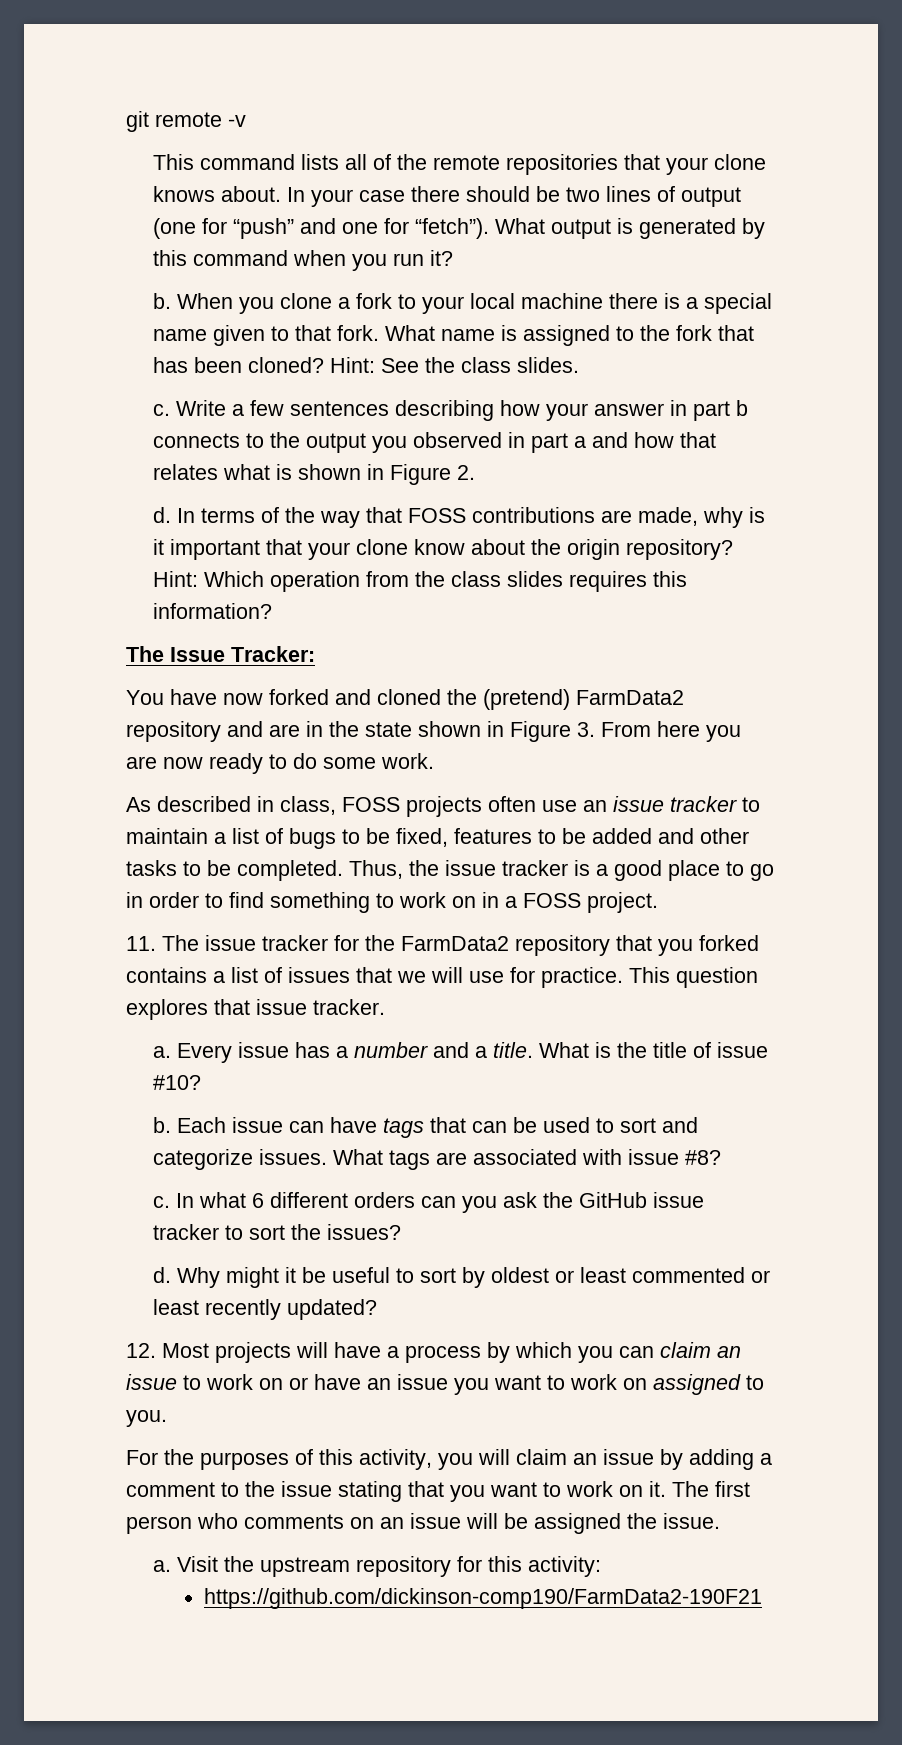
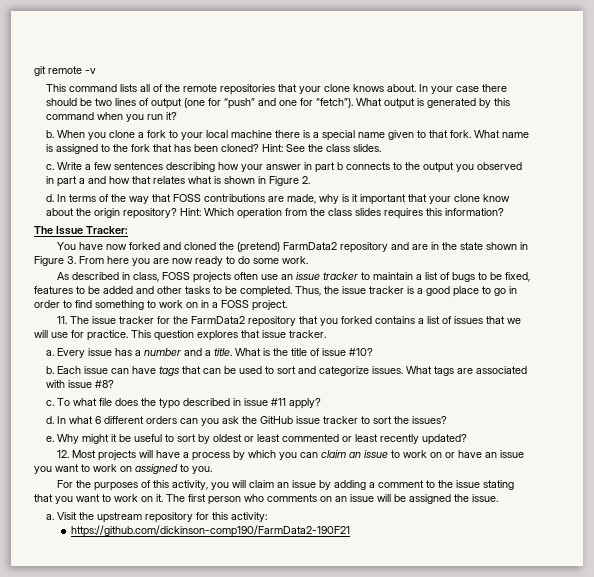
+ To what file does the typo described in issue #11 apply?
+ d.
  In what 6 different orders can you ask the GitHub issue tracker to sort the issues?
- d.
+ e.

